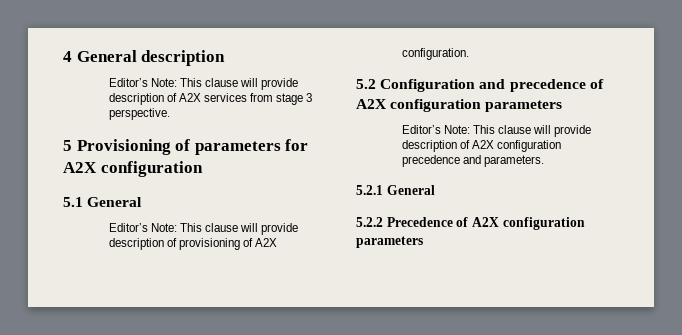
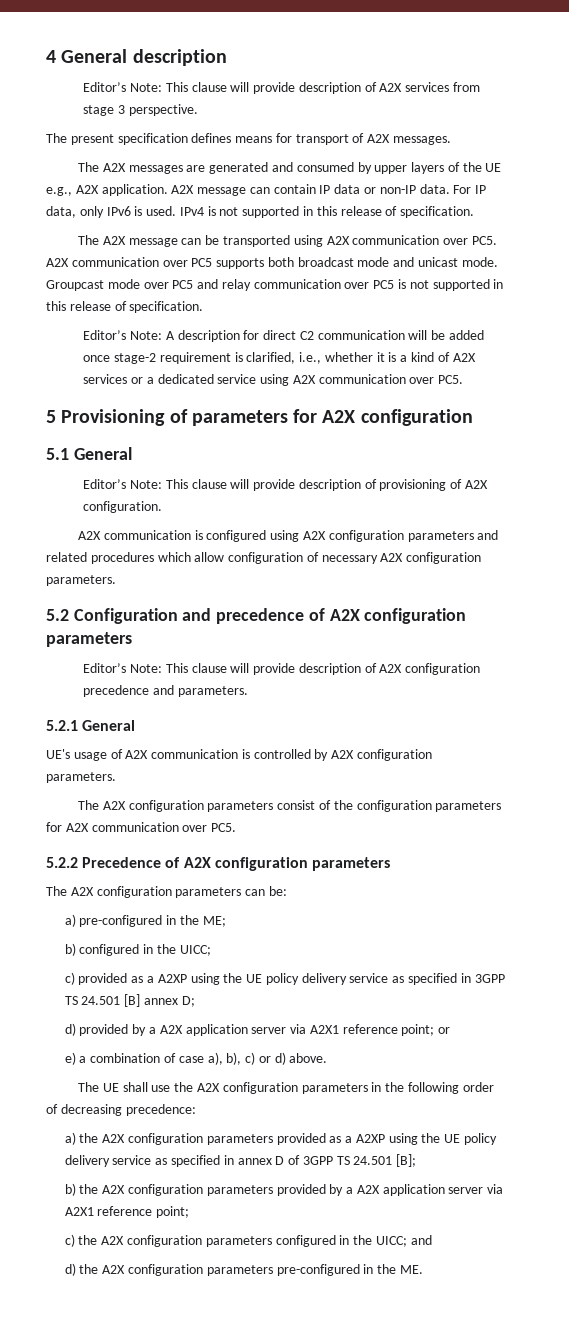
+ The present specification defines means for transport of A2X messages.
+ The A2X messages are generated and consumed by upper layers of the UE e.g., A2X application. A2X message can contain IP data or non-IP data. For IP data, only IPv6 is used. IPv4 is not supported in this release of specification.
+ The A2X message can be transported using A2X communication over PC5. A2X communication over PC5 supports both broadcast mode and unicast mode. Groupcast mode over PC5 and relay communication over PC5 is not supported in this release of specification.
+ Editor’s Note: A description for direct C2 communication will be added once stage-2 requirement is clarified, i.e., whether it is a kind of A2X services or a dedicated service using A2X communication over PC5.
+ A2X communication is configured using A2X configuration parameters and related procedures which allow configuration of necessary A2X configuration parameters.
+ UE's usage of A2X communication is controlled by A2X configuration parameters.
+ The A2X configuration parameters consist of the configuration parameters for A2X communication over PC5.
+ The A2X configuration parameters can be:
+ a) pre-configured in the ME;
+ b) configured in the UICC;
+ c) provided as a A2XP using the UE policy delivery service as specified in 3GPP TS 24.501 [B] annex D;
+ d) provided by a A2X application server via A2X1 reference point; or
+ e) a combination of case a), b), c) or d) above.
+ The UE shall use the A2X configuration parameters in the following order of decreasing precedence:
+ a) the A2X configuration parameters provided as a A2XP using the UE policy delivery service as specified in annex D of 3GPP TS 24.501 [B];
+ b) the A2X configuration parameters provided by a A2X application server via A2X1 reference point;
+ c) the A2X configuration parameters configured in the UICC; and
+ d) the A2X configuration parameters pre-configured in the ME.

